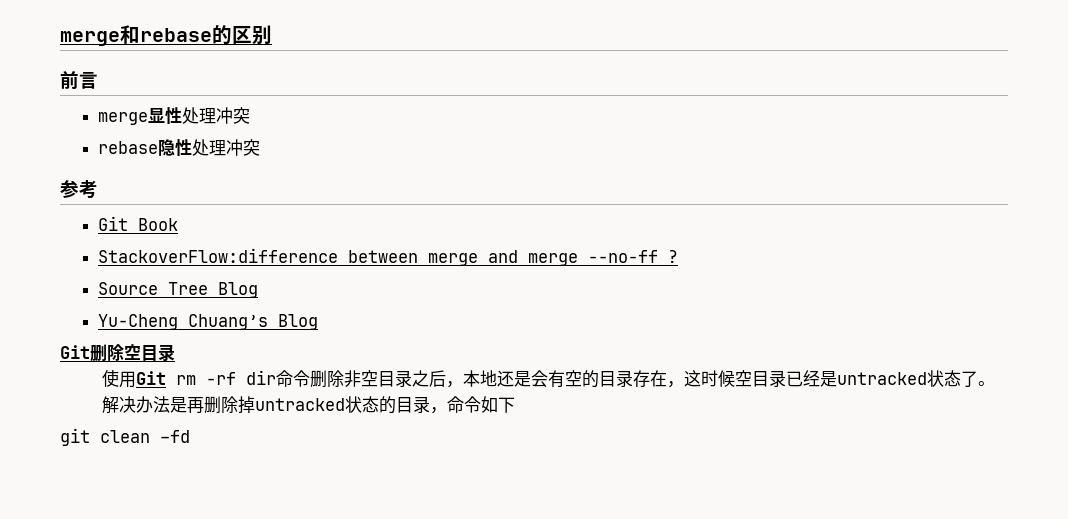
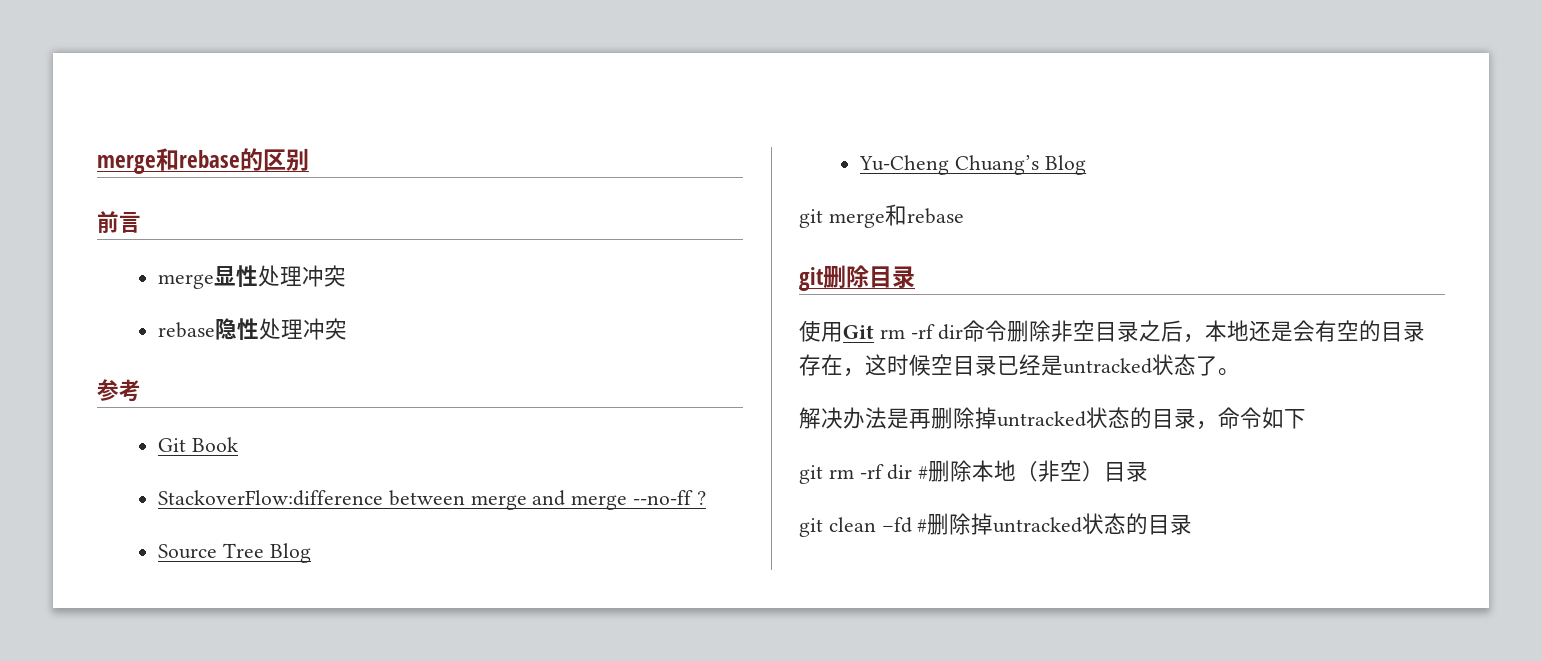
- Git删除空目录
+ git merge和rebase
+ git删除目录
- git clean –fd
+ git rm -rf dir #删除本地（非空）目录
+ git clean –fd #删除掉untracked状态的目录

